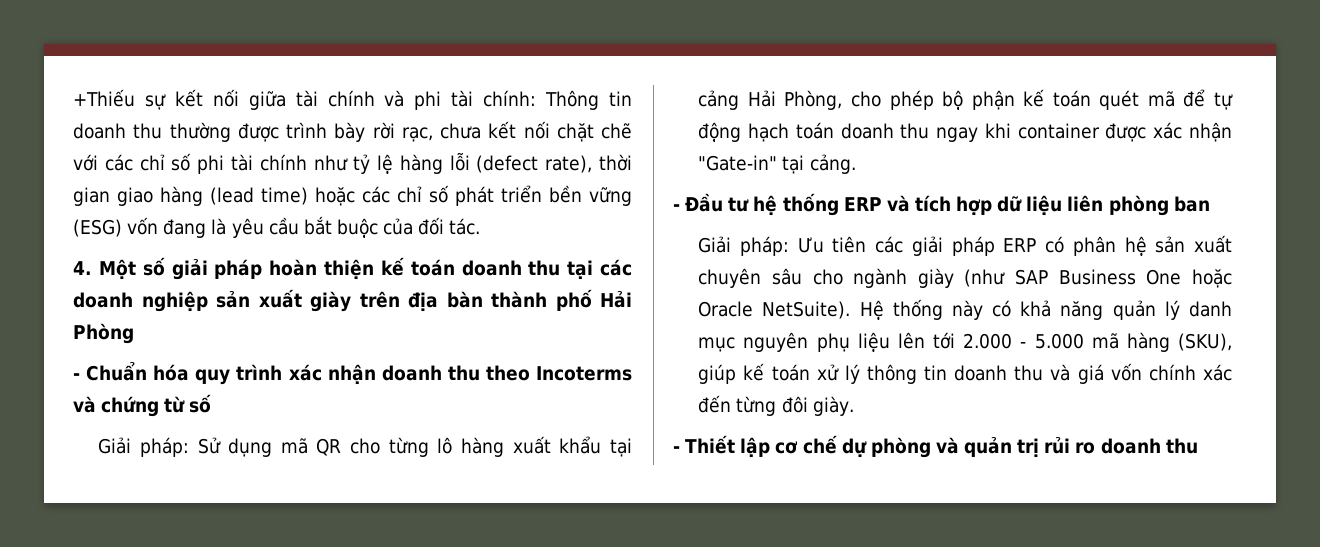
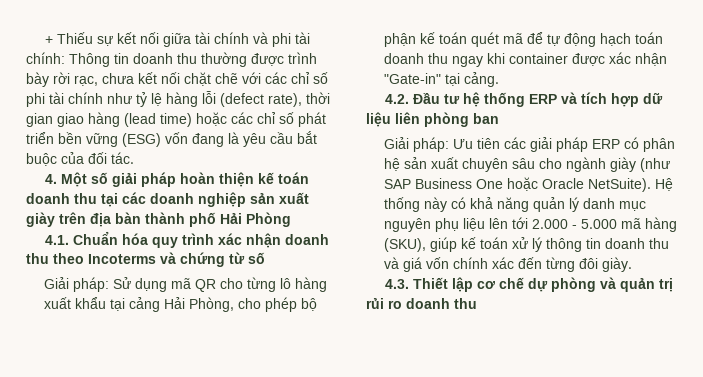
- +Thiếu sự kết nối giữa tài chính và phi tài chính:
+ + Thiếu sự kết nối giữa tài chính và phi tài chính:
- - Chuẩn hóa quy trình xác nhận doanh thu theo Incoterms và chứng từ số
+ 4.1. Chuẩn hóa quy trình xác nhận doanh thu theo Incoterms và chứng từ số
- - Đầu tư hệ thống ERP và tích hợp dữ liệu liên phòng ban
+ 4.2. Đầu tư hệ thống ERP và tích hợp dữ liệu liên phòng ban
- - Thiết lập cơ chế dự phòng và quản trị rủi ro doanh thu
+ 4.3. Thiết lập cơ chế dự phòng và quản trị rủi ro doanh thu

